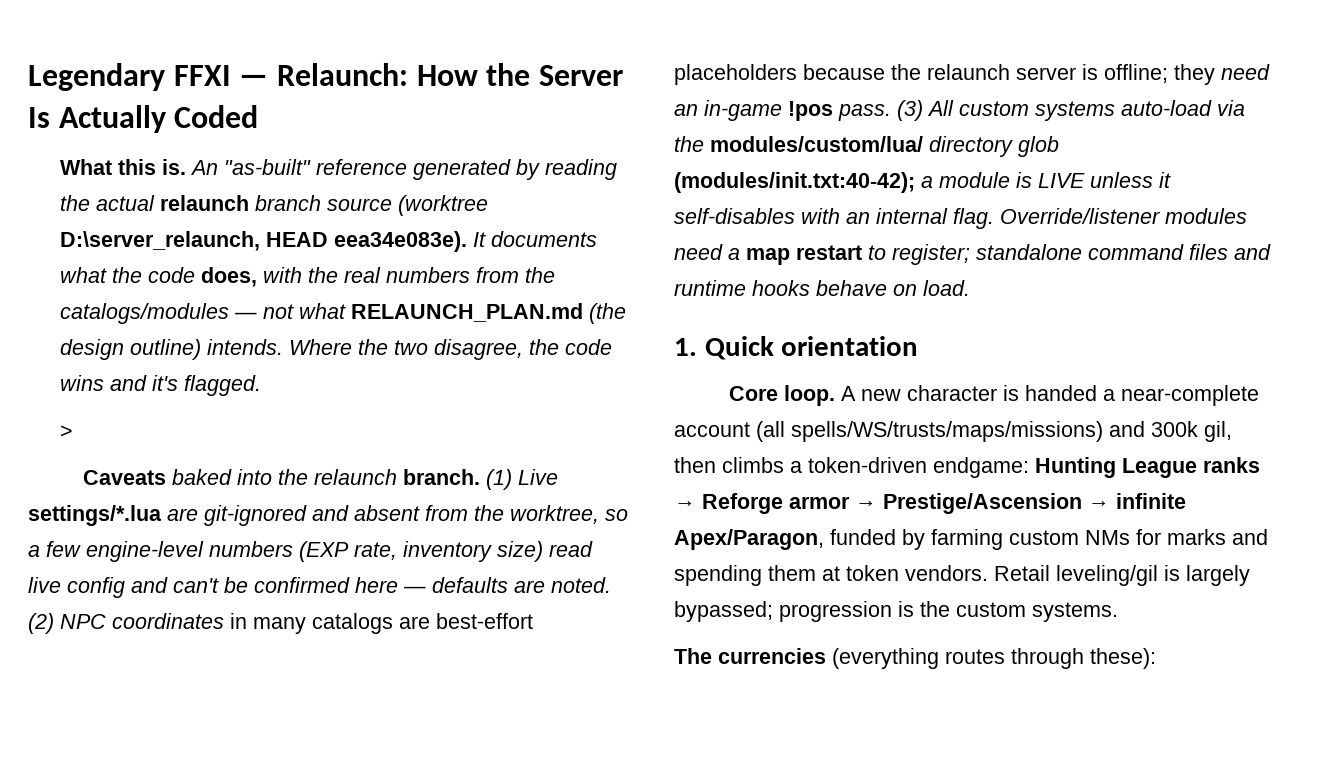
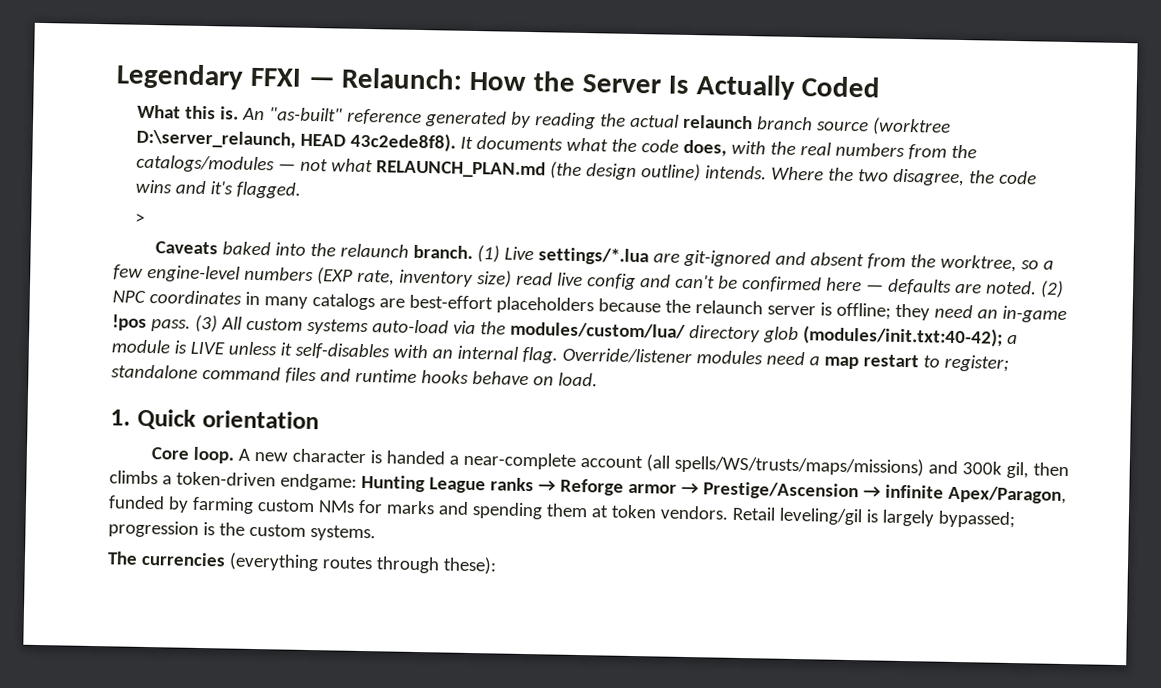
- An "as-built" reference generated by reading the actual relaunch branch source (worktree D:\server_relaunch, HEAD eea34e083e).
+ An "as-built" reference generated by reading the actual relaunch branch source (worktree D:\server_relaunch, HEAD 43c2ede8f8).

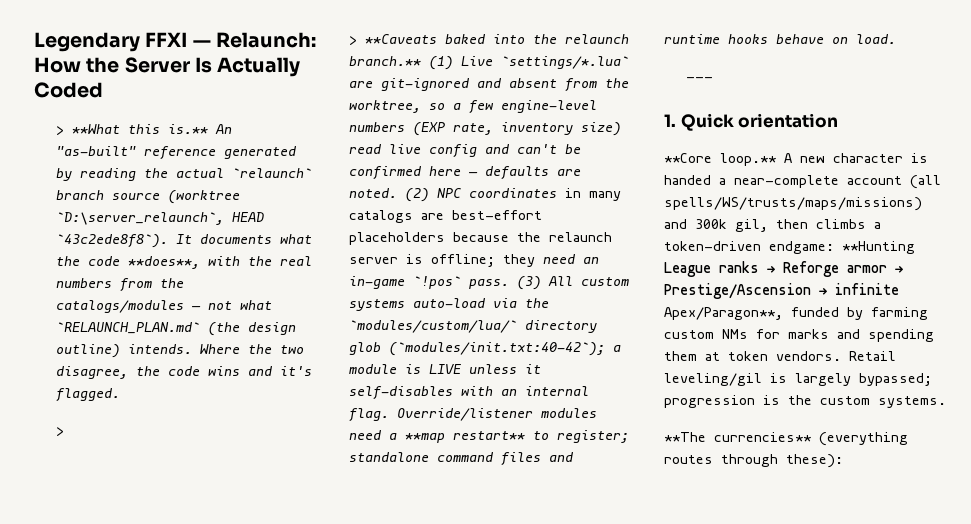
- What this is. An "as-built" reference generated by reading the actual relaunch branch source (worktree D:\server_relaunch, HEAD 43c2ede8f8).
+ > **What this is.** An "as-built" reference generated by reading the actual `relaunch` branch source (worktree `D:\server_relaunch`, HEAD `43c2ede8f8`).
- It documents what the code does, with the real numbers from the catalogs/modules — not what RELAUNCH_PLAN.md (the design outline) intends.
+ It documents what the code **does**, with the real numbers from the catalogs/modules — not what `RELAUNCH_PLAN.md` (the design outline) intends.
- Caveats baked into the relaunch branch. (1) Live settings/*.lua are git-ignored and absent from the worktree, so a few engine-level numbers (EXP rate, inventory size) read live config and can't be confirmed here — defaults are noted.
+ > **Caveats baked into the relaunch branch.** (1) Live `settings/*.lua` are git-ignored and absent from the worktree, so a few engine-level numbers (EXP rate, inventory size) read live config and can't be confirmed here — defaults are noted.
- (2) NPC coordinates in many catalogs are best-effort placeholders because the relaunch server is offline; they need an in-game !pos pass.
+ (2) NPC coordinates in many catalogs are best-effort placeholders because the relaunch server is offline; they need an in-game `!pos` pass.
- (3) All custom systems auto-load via the modules/custom/lua/ directory glob (modules/init.txt:40-42); a module is LIVE unless it self-disables with an internal flag.
+ (3) All custom systems auto-load via the `modules/custom/lua/` directory glob (`modules/init.txt:40-42`); a module is LIVE unless it self-disables with an internal flag.
- Override/listener modules need a map restart to register; standalone command files and runtime hooks behave on load.
+ Override/listener modules need a **map restart** to register; standalone command files and runtime hooks behave on load.
+ ---
- Core loop. A new character is handed a near-complete account (all spells/WS/trusts/maps/missions) and 300k gil, then climbs a token-driven endgame: Hunting League ranks → Reforge armor → Prestige/Ascension → infinite Apex/Paragon, funded by farming custom NMs for marks and spending them at token vendors.
+ **Core loop.** A new character is handed a near-complete account (all spells/WS/trusts/maps/missions) and 300k gil, then climbs a token-driven endgame: **Hunting League ranks → Reforge armor → Prestige/Ascension → infinite Apex/Paragon**, funded by farming custom NMs for marks and spending them at token vendors.
- The currencies (everything routes through these):
+ **The currencies** (everything routes through these):

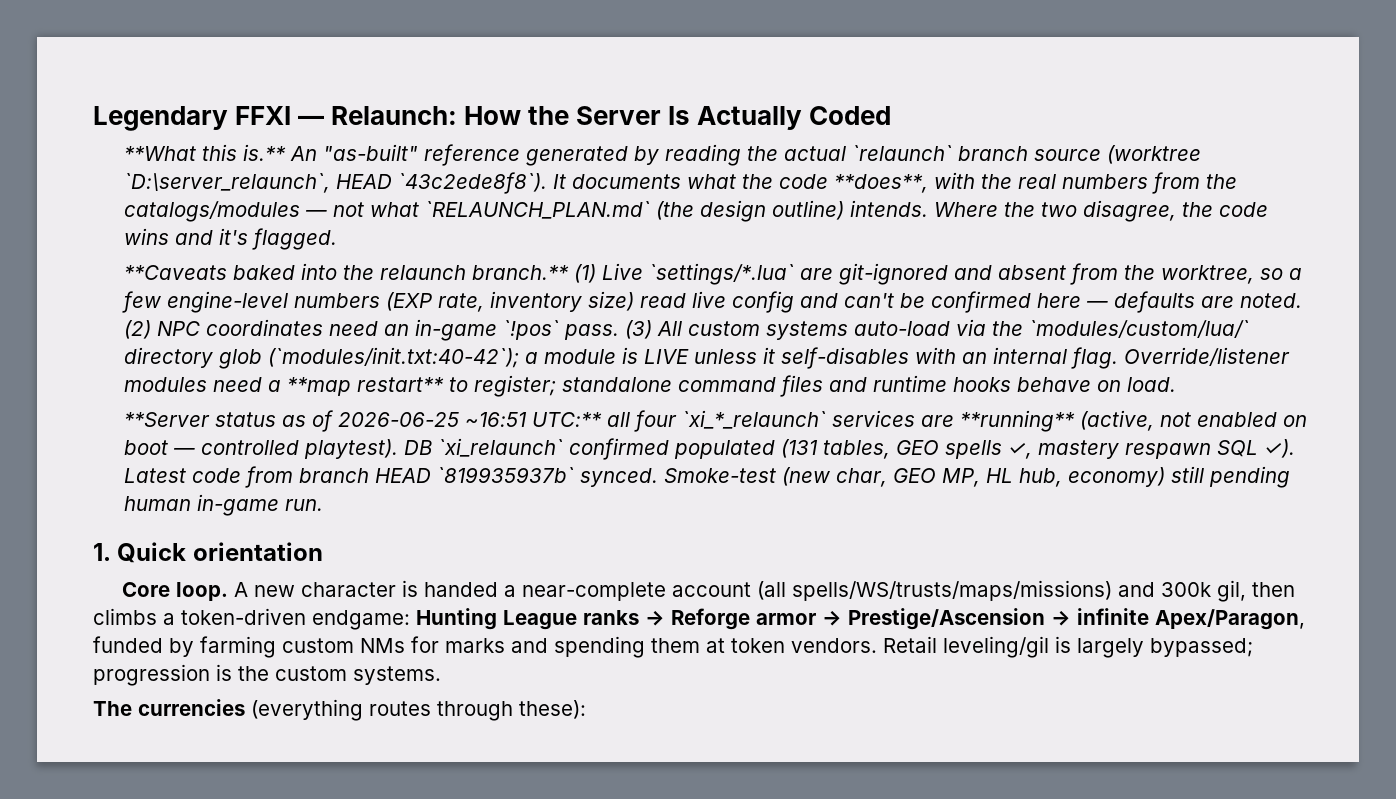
- > **What this is.** An "as-built" reference generated by reading the actual `relaunch` branch source (worktree `D:\server_relaunch`, HEAD `43c2ede8f8`).
+ **What this is.** An "as-built" reference generated by reading the actual `relaunch` branch source (worktree `D:\server_relaunch`, HEAD `43c2ede8f8`).
  Where the two disagree, the code wins and it's flagged.
- >
- > **Caveats baked into the relaunch branch.** (1) Live `settings/*.lua` are git-ignored and absent from the worktree, so a few engine-level numbers (EXP rate, inventory size) read live config and can't be confirmed here — defaults are noted.
+ **Caveats baked into the relaunch branch.** (1) Live `settings/*.lua` are git-ignored and absent from the worktree, so a few engine-level numbers (EXP rate, inventory size) read live config and can't be confirmed here — defaults are noted.
- (2) NPC coordinates in many catalogs are best-effort placeholders because the relaunch server is offline; they need an in-game `!pos` pass.
+ (2) NPC coordinates need an in-game `!pos` pass.
- ---
+ **Server status as of 2026-06-25 ~16:51 UTC:** all four `xi_*_relaunch` services are **running** (active, not enabled on boot — controlled playtest). DB `xi_relaunch` confirmed populated (131 tables, GEO spells ✓, mastery respawn SQL ✓). Latest code from branch HEAD `819935937b` synced. Smoke-test (new char, GEO MP, HL hub, economy) still pending human in-game run.
- **Core loop.** A new character is handed a near-complete account (all spells/WS/trusts/maps/missions) and 300k gil, then climbs a token-driven endgame: **Hunting League ranks → Reforge armor → Prestige/Ascension → infinite Apex/Paragon**, funded by farming custom NMs for marks and spending them at token vendors.
+ Core loop. A new character is handed a near-complete account (all spells/WS/trusts/maps/missions) and 300k gil, then climbs a token-driven endgame: Hunting League ranks → Reforge armor → Prestige/Ascension → infinite Apex/Paragon, funded by farming custom NMs for marks and spending them at token vendors.
- **The currencies** (everything routes through these):
+ The currencies (everything routes through these):

